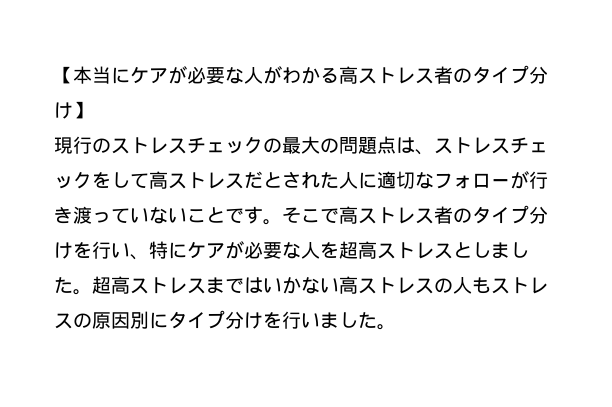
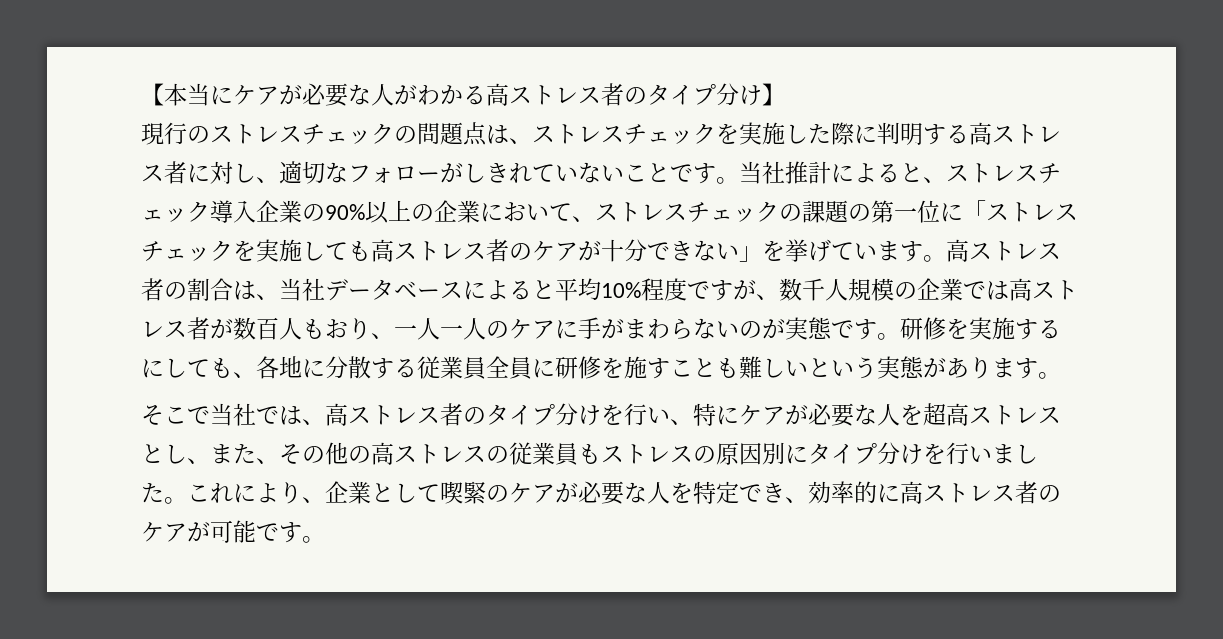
- 現行のストレスチェックの最大の問題点は、ストレスチェックをして高ストレスだとされた人に適切なフォローが行き渡っていないことです。
+ 現行のストレスチェックの問題点は、ストレスチェックを実施した際に判明する高ストレス者に対し、適切なフォローがしきれていないことです。
- そこで高ストレス者のタイプ分けを行い、特にケアが必要な人を超高ストレスとしました。超高ストレスまではいかない高ストレスの人もストレスの原因別にタイプ分けを行いました。
+ 当社推計によると、ストレスチェック導入企業の90%以上の企業において、ストレスチェックの課題の第一位に「ストレスチェックを実施しても高ストレス者のケアが十分できない」を挙げています。高ストレス者の割合は、当社データベースによると平均10%程度ですが、数千人規模の企業では高ストレス者が数百人もおり、一人一人のケアに手がまわらないのが実態です。研修を実施するにしても、各地に分散する従業員全員に研修を施すことも難しいという実態があります。
+ そこで当社では、高ストレス者のタイプ分けを行い、特にケアが必要な人を超高ストレスとし、また、その他の高ストレスの従業員もストレスの原因別にタイプ分けを行いました。
+ これにより、企業として喫緊のケアが必要な人を特定でき、効率的に高ストレス者のケアが可能です。

